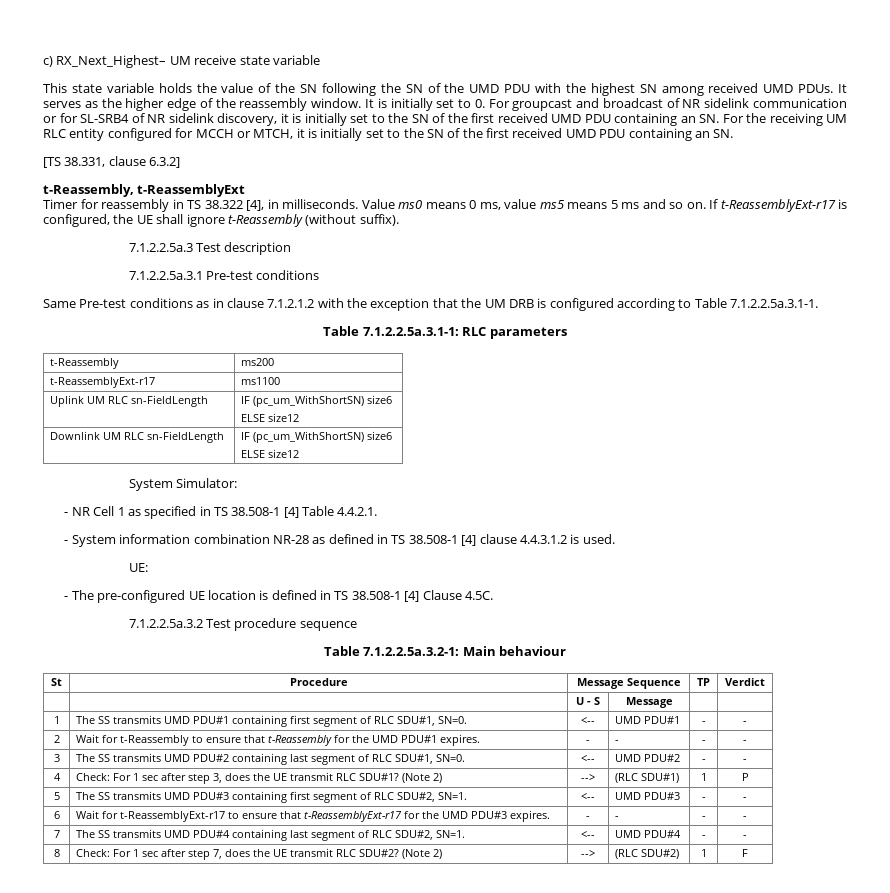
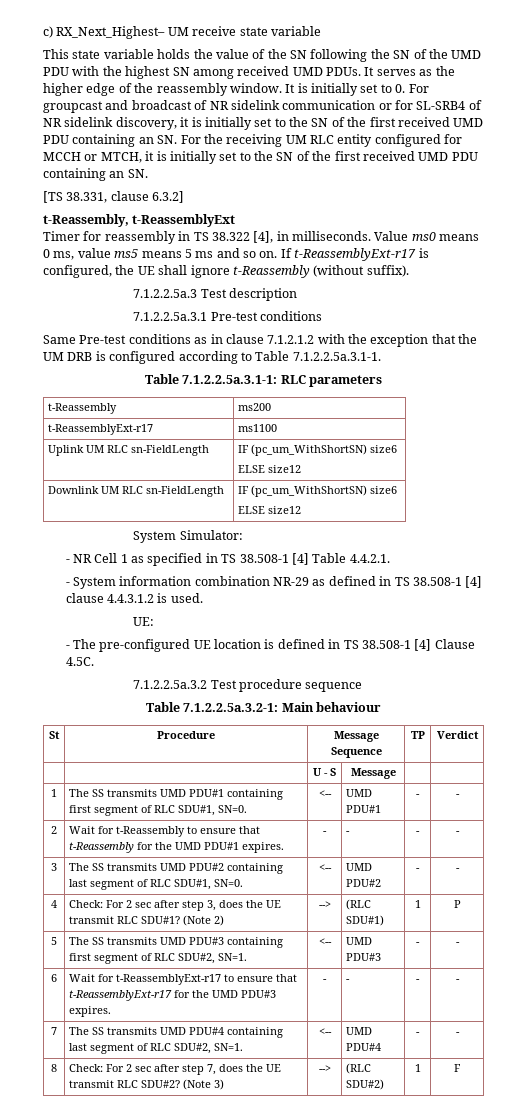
- - System information combination NR-28 as defined in TS 38.508-1 [4] clause 4.4.3.1.2 is used.
+ - System information combination NR-29 as defined in TS 38.508-1 [4] clause 4.4.3.1.2 is used.
- 4 | Check: For 1 sec after step 3, does the UE transmit RLC SDU#1? (Note 2) | --> | (RLC SDU#1) | 1 | P
+ 4 | Check: For 2 sec after step 3, does the UE transmit RLC SDU#1? (Note 2) | --> | (RLC SDU#1) | 1 | P
- 8 | Check: For 1 sec after step 7, does the UE transmit RLC SDU#2? (Note 2) | --> | (RLC SDU#2) | 1 | F
+ 8 | Check: For 2 sec after step 7, does the UE transmit RLC SDU#2? (Note 3) | --> | (RLC SDU#2) | 1 | F

